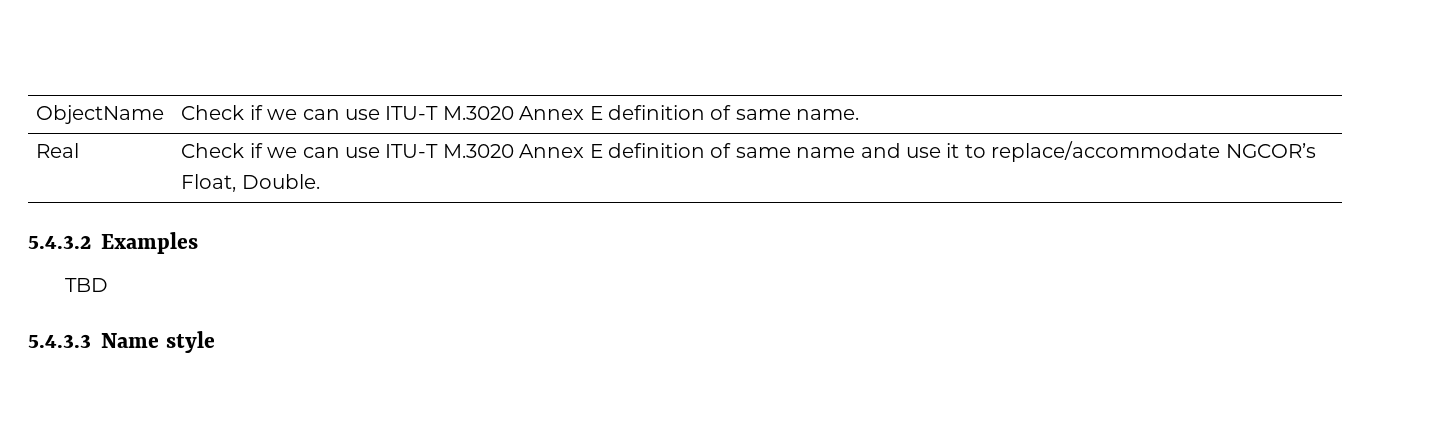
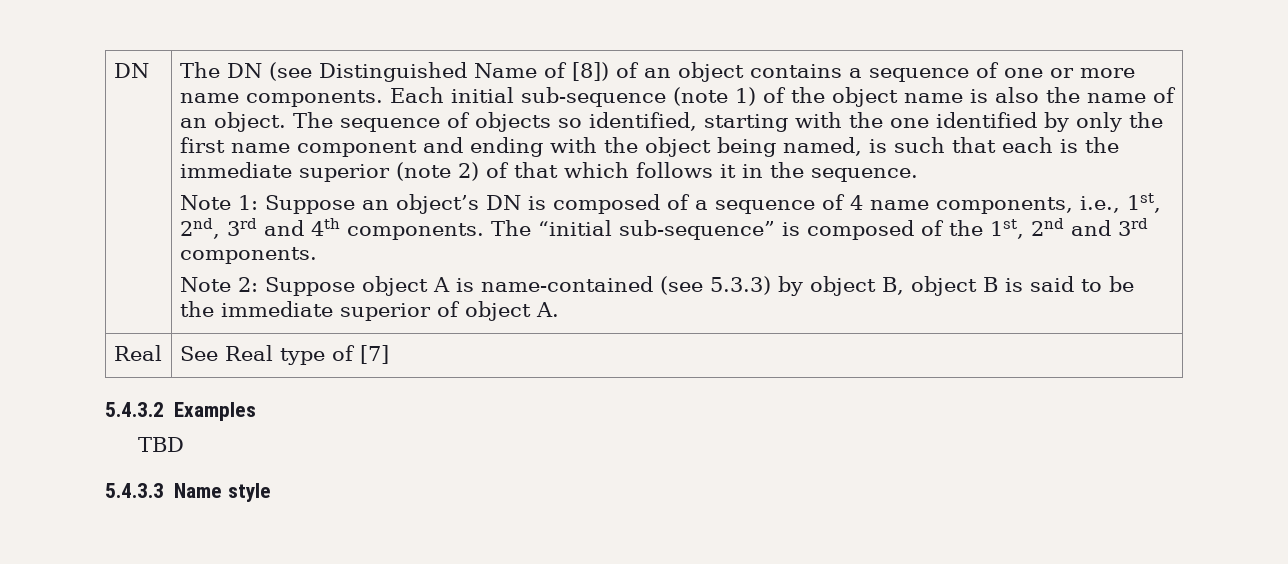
- ObjectName | Check if we can use ITU-T M.3020 Annex E definition of same name.
- Real | Check if we can use ITU-T M.3020 Annex E definition of same name and use it to replace/accommodate NGCOR’s Float, Double.
+ DN | The DN (see Distinguished Name of [8]) of an object contains a sequence of one or more name components. Each initial sub-sequence (note 1) of the object name is also the name of an object. The sequence of objects so identified, starting with the one identified by only the first name component and ending with the object being named, is such that each is the immediate superior (note 2) of that which follows it in the sequence.
+ Note 1: Suppose an object’s DN is composed of a sequence of 4 name components, i.e., 1st, 2nd, 3rd and 4th components. The “initial sub-sequence” is composed of the 1st, 2nd and 3rd components.
+ Note 2: Suppose object A is name-contained (see 5.3.3) by object B, object B is said to be the immediate superior of object A.
+ Real | See Real type of [7]

